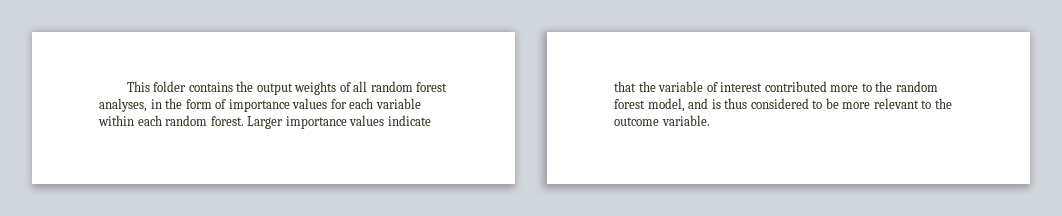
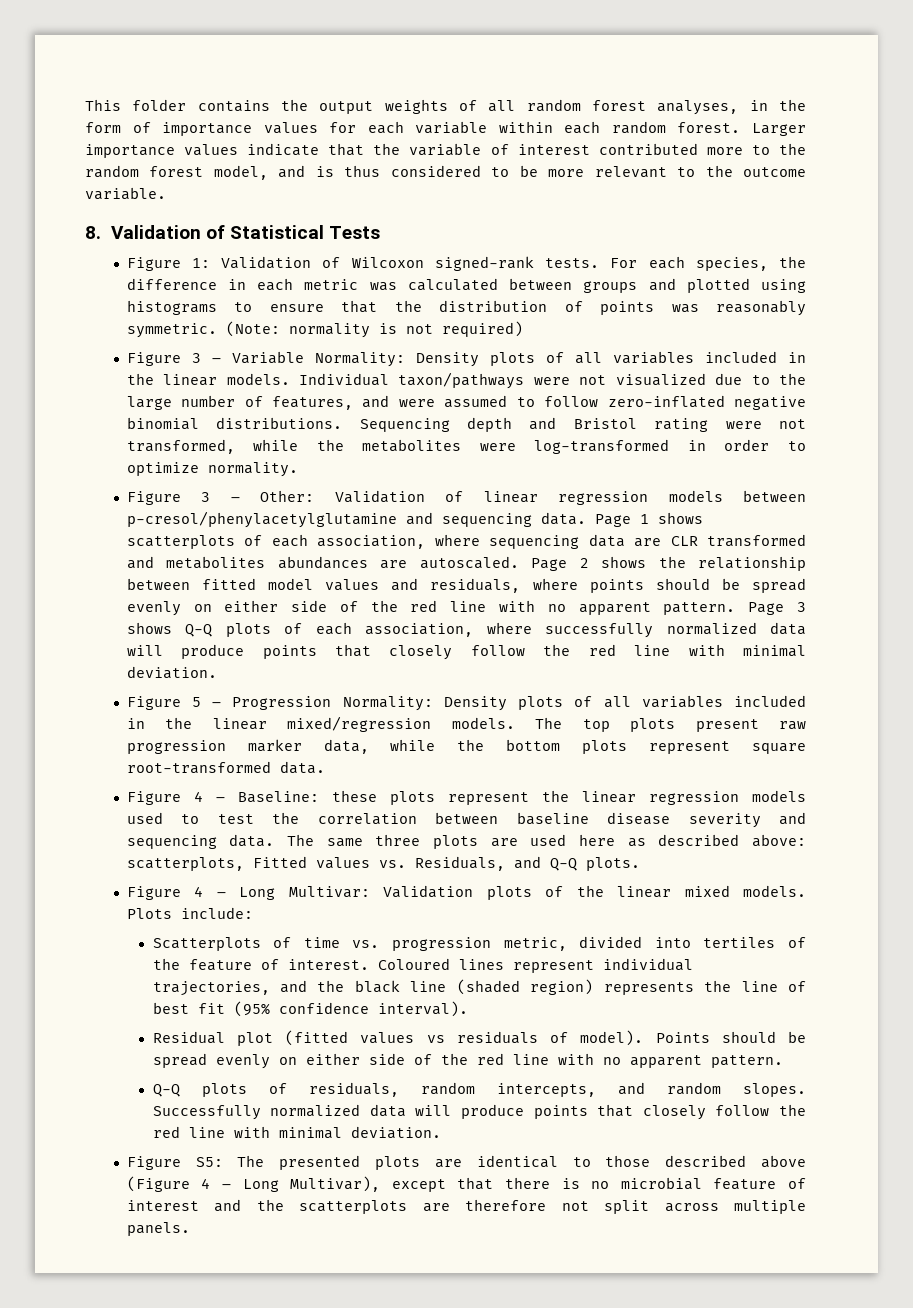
+ 8. Validation of Statistical Tests
+ Figure 1: Validation of Wilcoxon signed-rank tests. For each species, the difference in each metric was calculated between groups and plotted using histograms to ensure that the distribution of points was reasonably symmetric. (Note: normality is not required)
+ Figure 3 – Variable Normality: Density plots of all variables included in the linear models. Individual taxon/pathways were not visualized due to the large number of features, and were assumed to follow zero-inflated negative binomial distributions. Sequencing depth and Bristol rating were not transformed, while the metabolites were log-transformed in order to optimize normality.
+ Figure 3 – Other: Validation of linear regression models between p-cresol/phenylacetylglutamine and sequencing data. Page 1 shows scatterplots of each association, where sequencing data are CLR transformed and metabolites abundances are autoscaled. Page 2 shows the relationship between fitted model values and residuals, where points should be spread evenly on either side of the red line with no apparent pattern. Page 3 shows Q-Q plots of each association, where successfully normalized data will produce points that closely follow the red line with minimal deviation.
+ Figure 5 – Progression Normality: Density plots of all variables included in the linear mixed/regression models. The top plots present raw progression marker data, while the bottom plots represent square root-transformed data.
+ Figure 4 – Baseline: these plots represent the linear regression models used to test the correlation between baseline disease severity and sequencing data. The same three plots are used here as described above: scatterplots, Fitted values vs. Residuals, and Q-Q plots.
+ Figure 4 – Long Multivar: Validation plots of the linear mixed models. Plots include:
+ Scatterplots of time vs. progression metric, divided into tertiles of the feature of interest. Coloured lines represent individual trajectories, and the black line (shaded region) represents the line of best fit (95% confidence interval).
+ Residual plot (fitted values vs residuals of model). Points should be spread evenly on either side of the red line with no apparent pattern.
+ Q-Q plots of residuals, random intercepts, and random slopes. Successfully normalized data will produce points that closely follow the red line with minimal deviation.
+ Figure S5: The presented plots are identical to those described above (Figure 4 – Long Multivar), except that there is no microbial feature of interest and the scatterplots are therefore not split across multiple panels.

